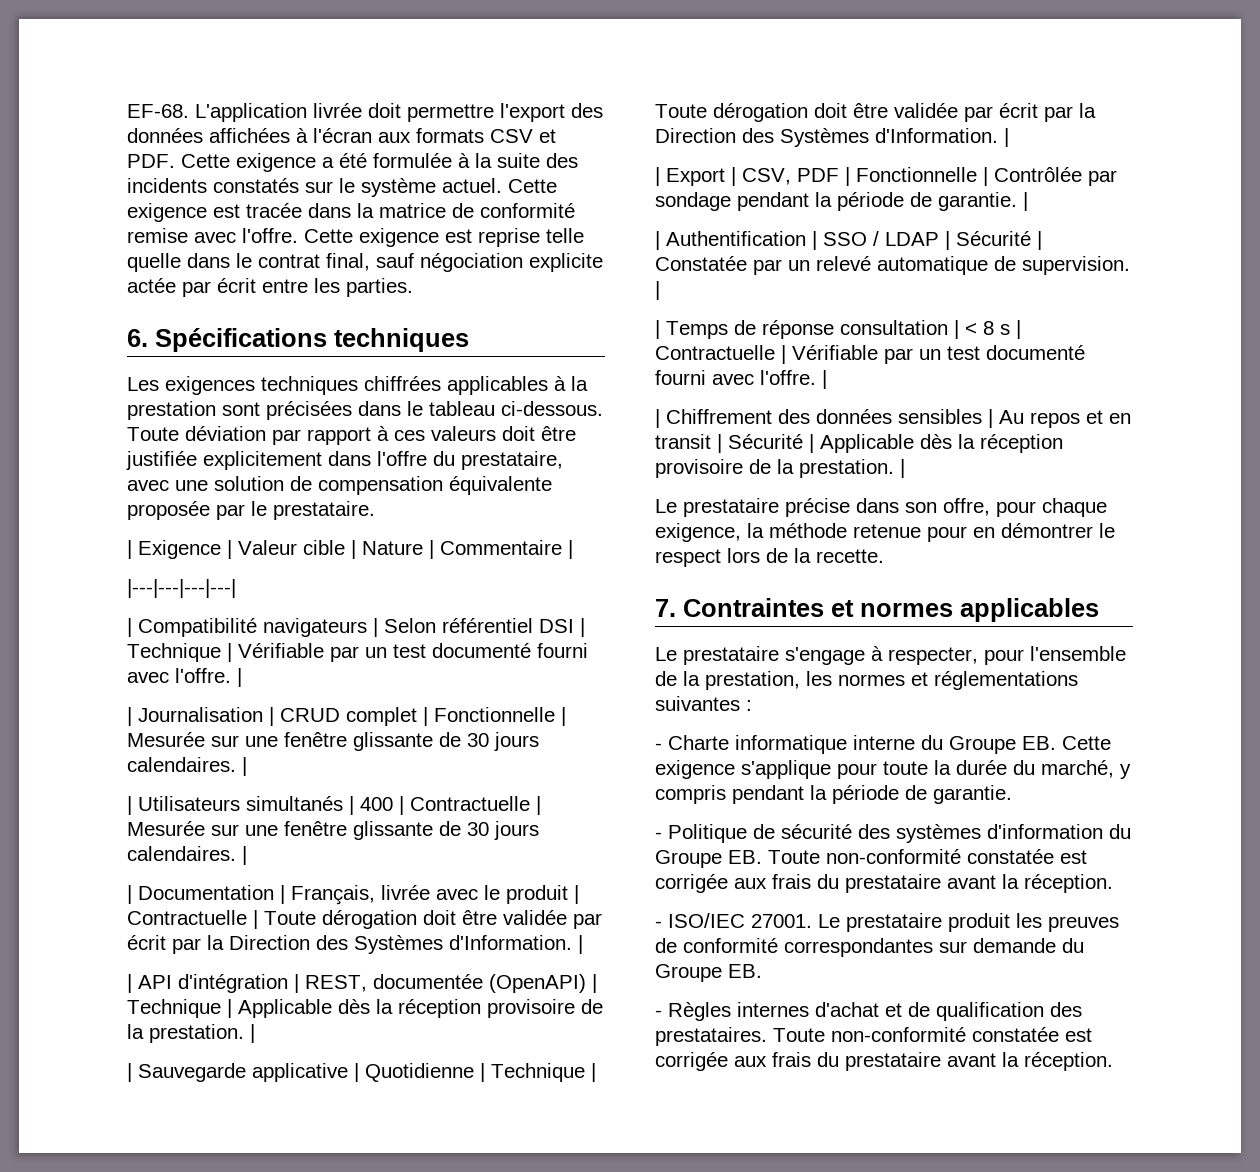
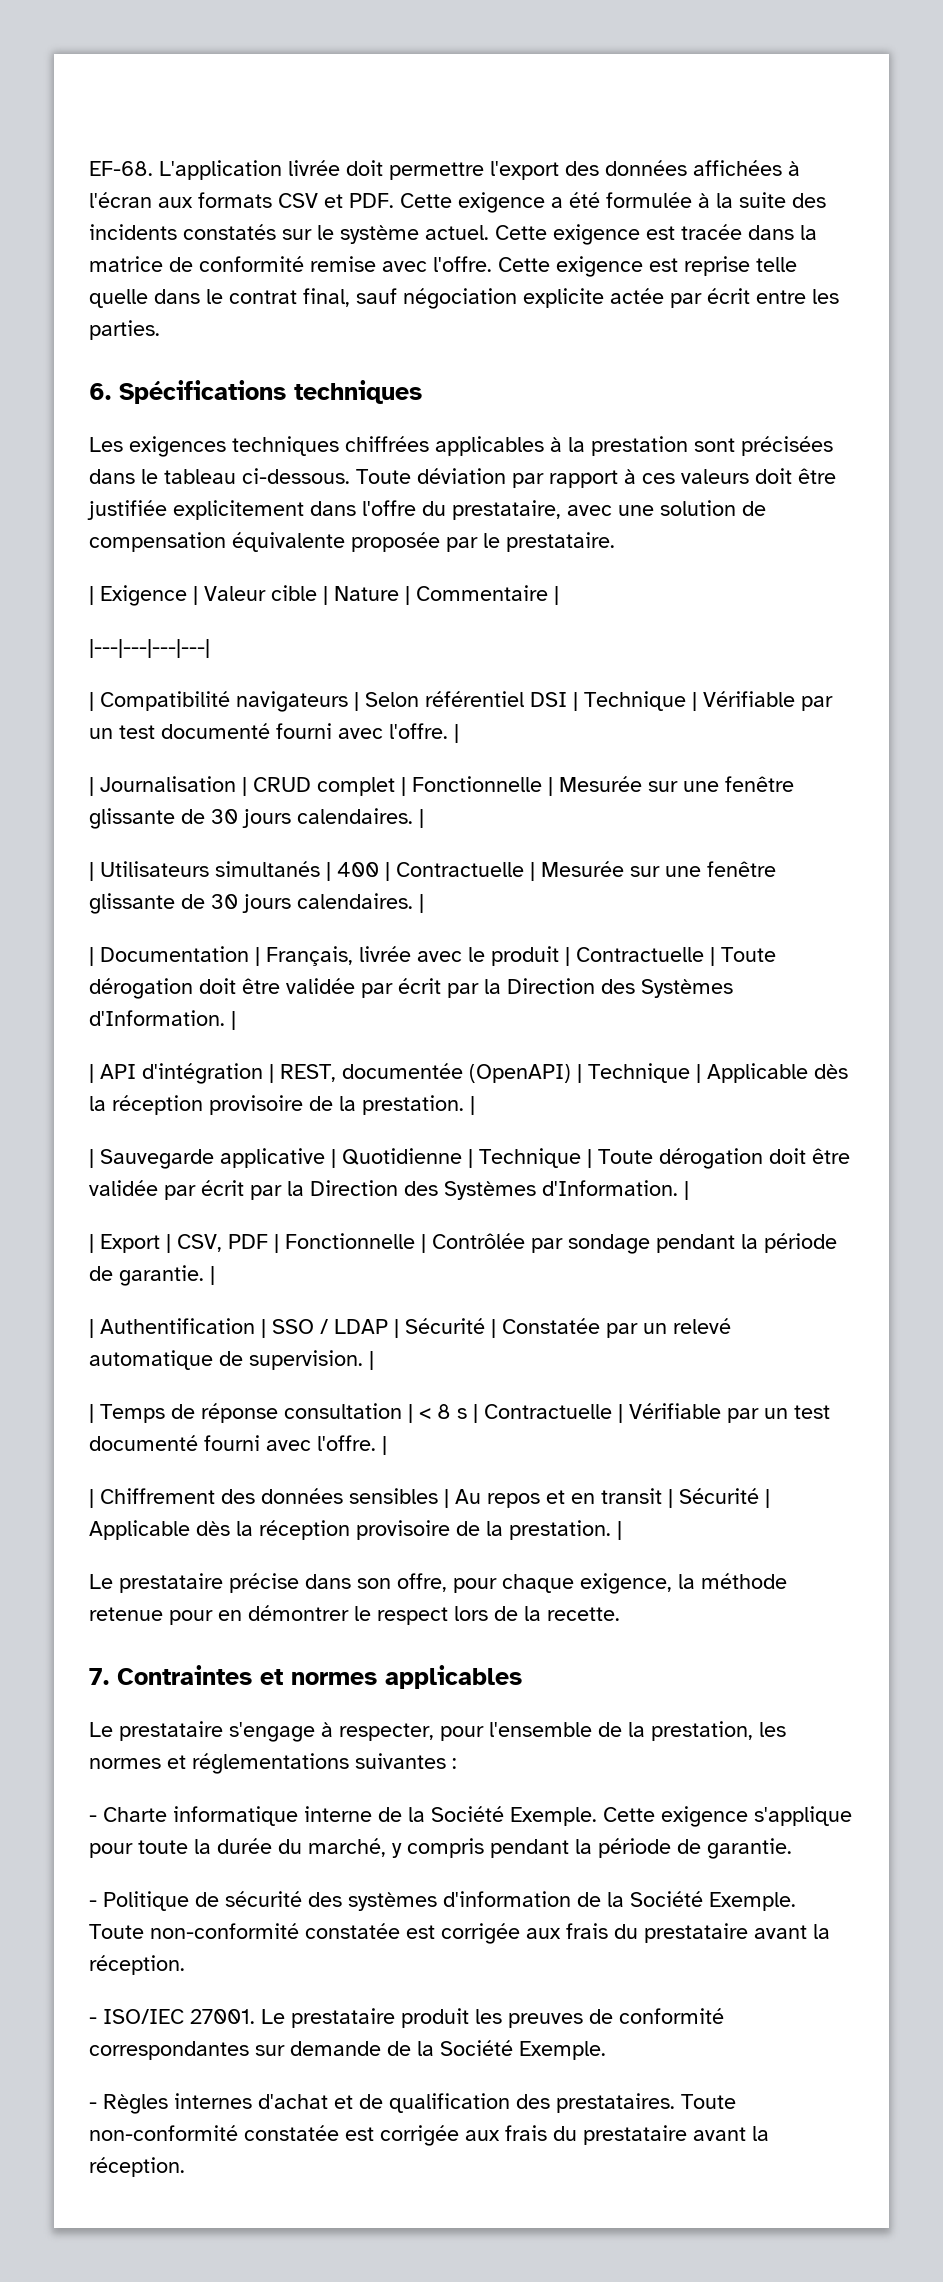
- - Charte informatique interne du Groupe EB. Cette exigence s'applique pour toute la durée du marché, y compris pendant la période de garantie.
+ - Charte informatique interne de la Société Exemple. Cette exigence s'applique pour toute la durée du marché, y compris pendant la période de garantie.
- - Politique de sécurité des systèmes d'information du Groupe EB. Toute non-conformité constatée est corrigée aux frais du prestataire avant la réception.
+ - Politique de sécurité des systèmes d'information de la Société Exemple. Toute non-conformité constatée est corrigée aux frais du prestataire avant la réception.
- Le prestataire produit les preuves de conformité correspondantes sur demande du Groupe EB.
+ Le prestataire produit les preuves de conformité correspondantes sur demande de la Société Exemple.

